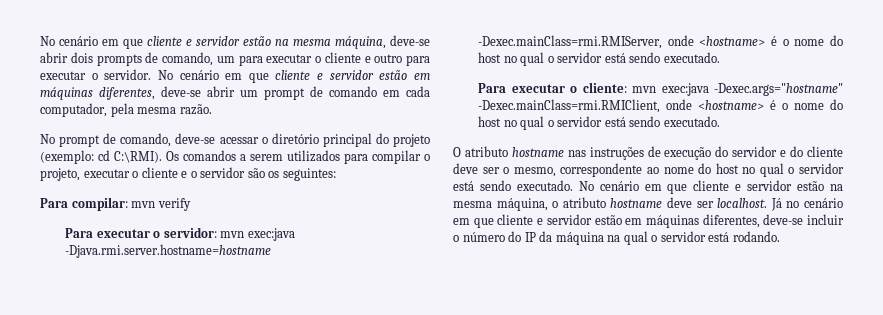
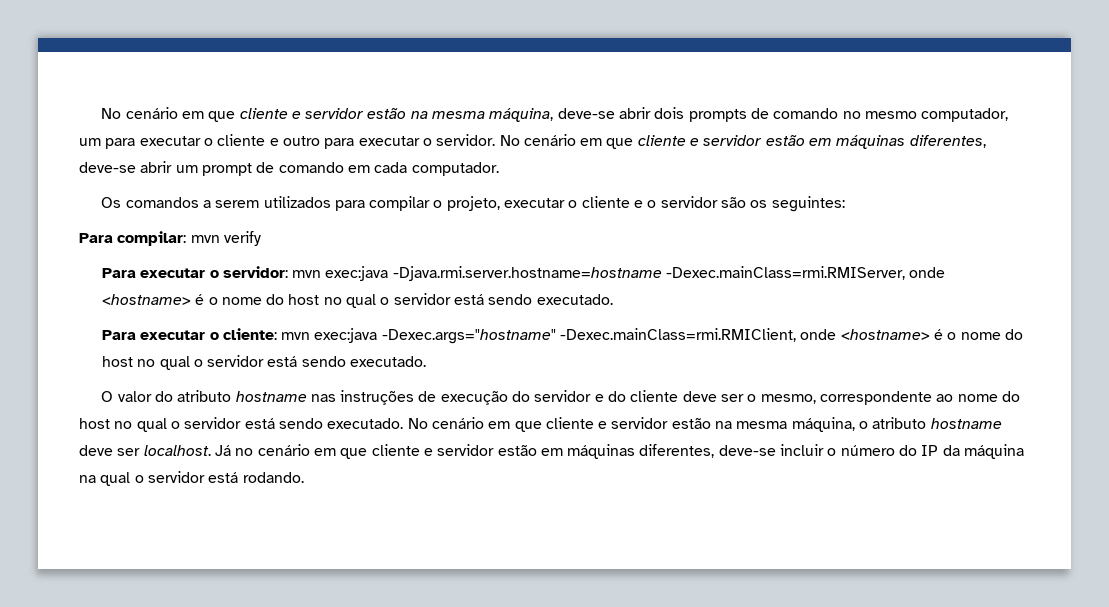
- No cenário em que cliente e servidor estão na mesma máquina, deve-se abrir dois prompts de comando, um para executar o cliente e outro para executar o servidor.
+ No cenário em que cliente e servidor estão na mesma máquina, deve-se abrir dois prompts de comando no mesmo computador, um para executar o cliente e outro para executar o servidor.
- No cenário em que cliente e servidor estão em máquinas diferentes, deve-se abrir um prompt de comando em cada computador, pela mesma razão.
- No prompt de comando, deve-se acessar o diretório principal do projeto (exemplo: cd C:\RMI). Os comandos a serem utilizados para compilar o projeto, executar o cliente e o servidor são os seguintes:
+ No cenário em que cliente e servidor estão em máquinas diferentes, deve-se abrir um prompt de comando em cada computador.
+ Os comandos a serem utilizados para compilar o projeto, executar o cliente e o servidor são os seguintes:
- O atributo hostname nas instruções de execução do servidor e do cliente deve ser o mesmo, correspondente ao nome do host no qual o servidor está sendo executado.
+ O valor do atributo hostname nas instruções de execução do servidor e do cliente deve ser o mesmo, correspondente ao nome do host no qual o servidor está sendo executado.

